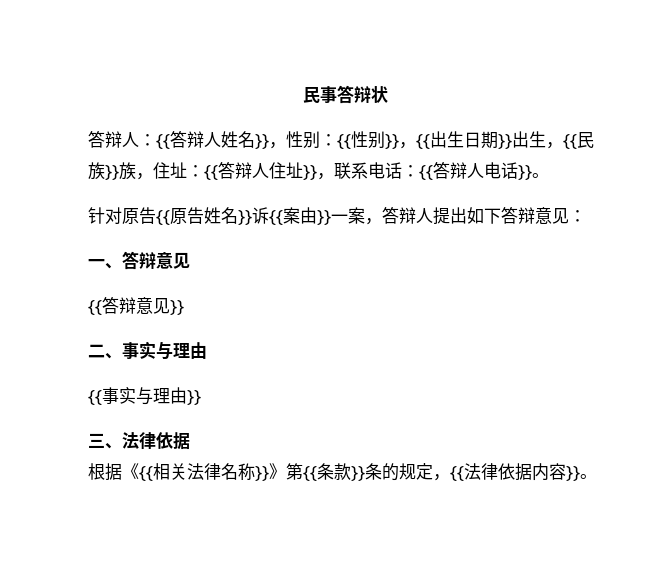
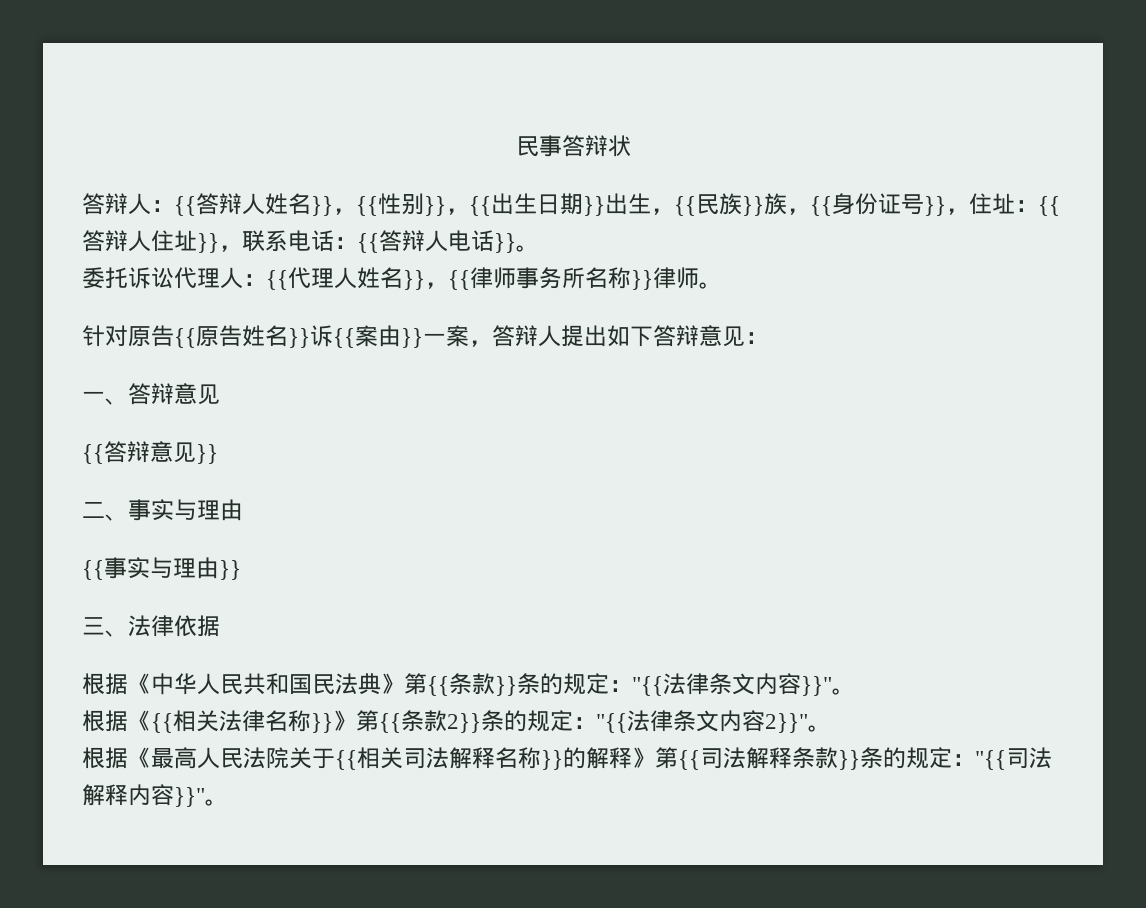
- 答辩人：{{答辩人姓名}}，性别：{{性别}}，{{出生日期}}出生，{{民族}}族，住址：{{答辩人住址}}，联系电话：{{答辩人电话}}。
+ 答辩人：{{答辩人姓名}}，{{性别}}，{{出生日期}}出生，{{民族}}族，{{身份证号}}，住址：{{答辩人住址}}，联系电话：{{答辩人电话}}。
+ 委托诉讼代理人：{{代理人姓名}}，{{律师事务所名称}}律师。
+ 根据《中华人民共和国民法典》第{{条款}}条的规定："{{法律条文内容}}"。
- 根据《{{相关法律名称}}》第{{条款}}条的规定，{{法律依据内容}}。
+ 根据《{{相关法律名称}}》第{{条款2}}条的规定："{{法律条文内容2}}"。
+ 根据《最高人民法院关于{{相关司法解释名称}}的解释》第{{司法解释条款}}条的规定："{{司法解释内容}}"。

